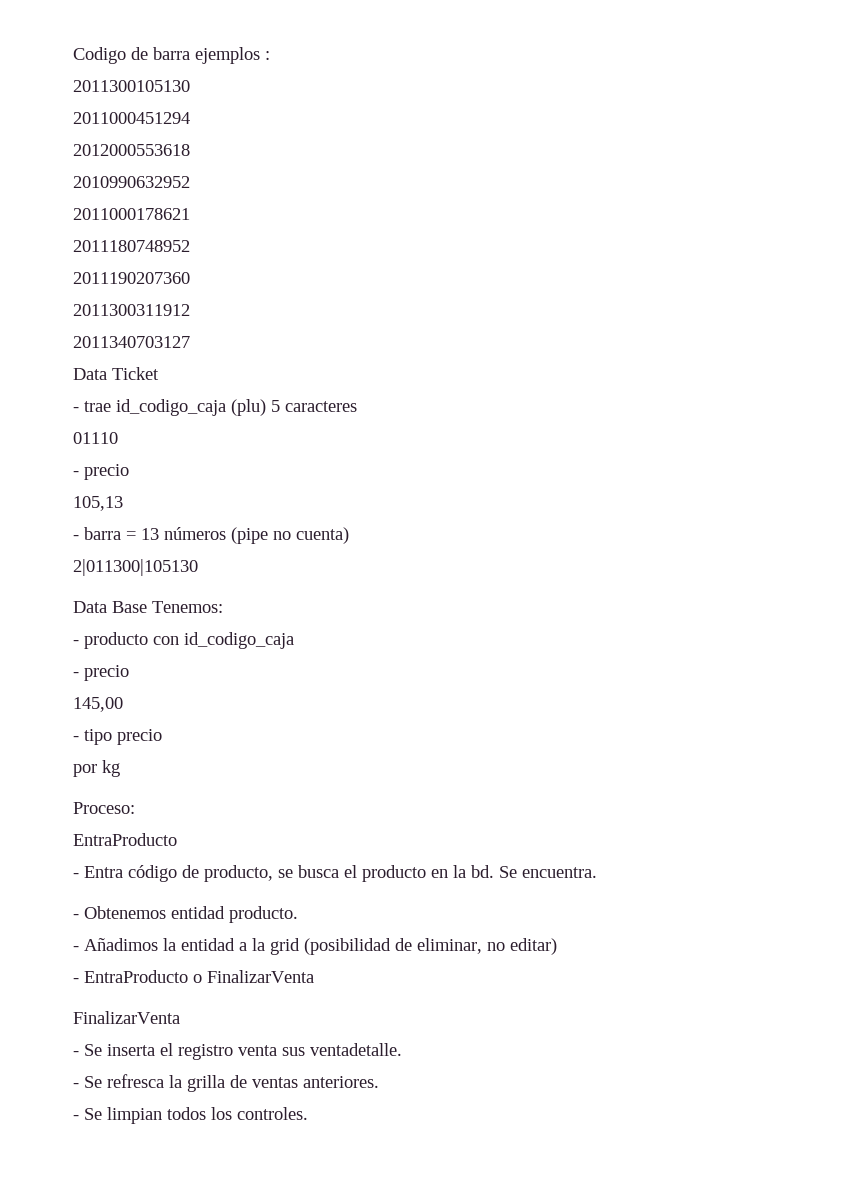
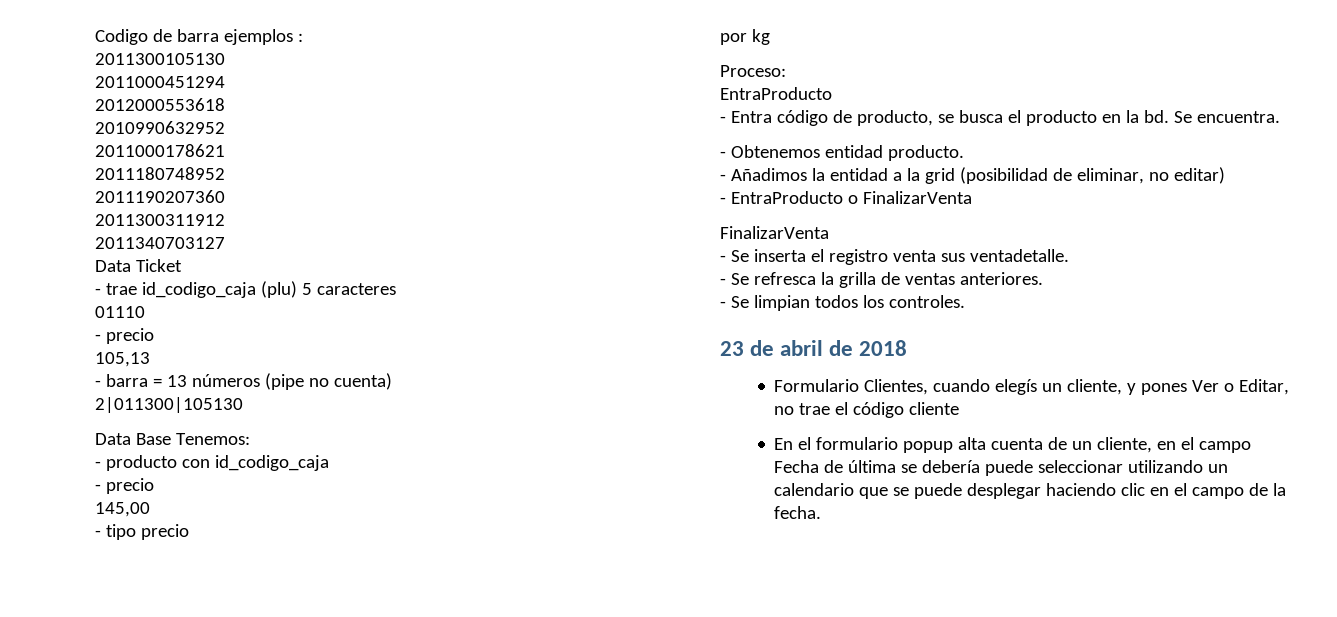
+ 23 de abril de 2018
+ Formulario Clientes, cuando elegís un cliente, y pones Ver o Editar, no trae el código cliente
+ En el formulario popup alta cuenta de un cliente, en el campo Fecha de última se debería puede seleccionar utilizando un calendario que se puede desplegar haciendo clic en el campo de la fecha.

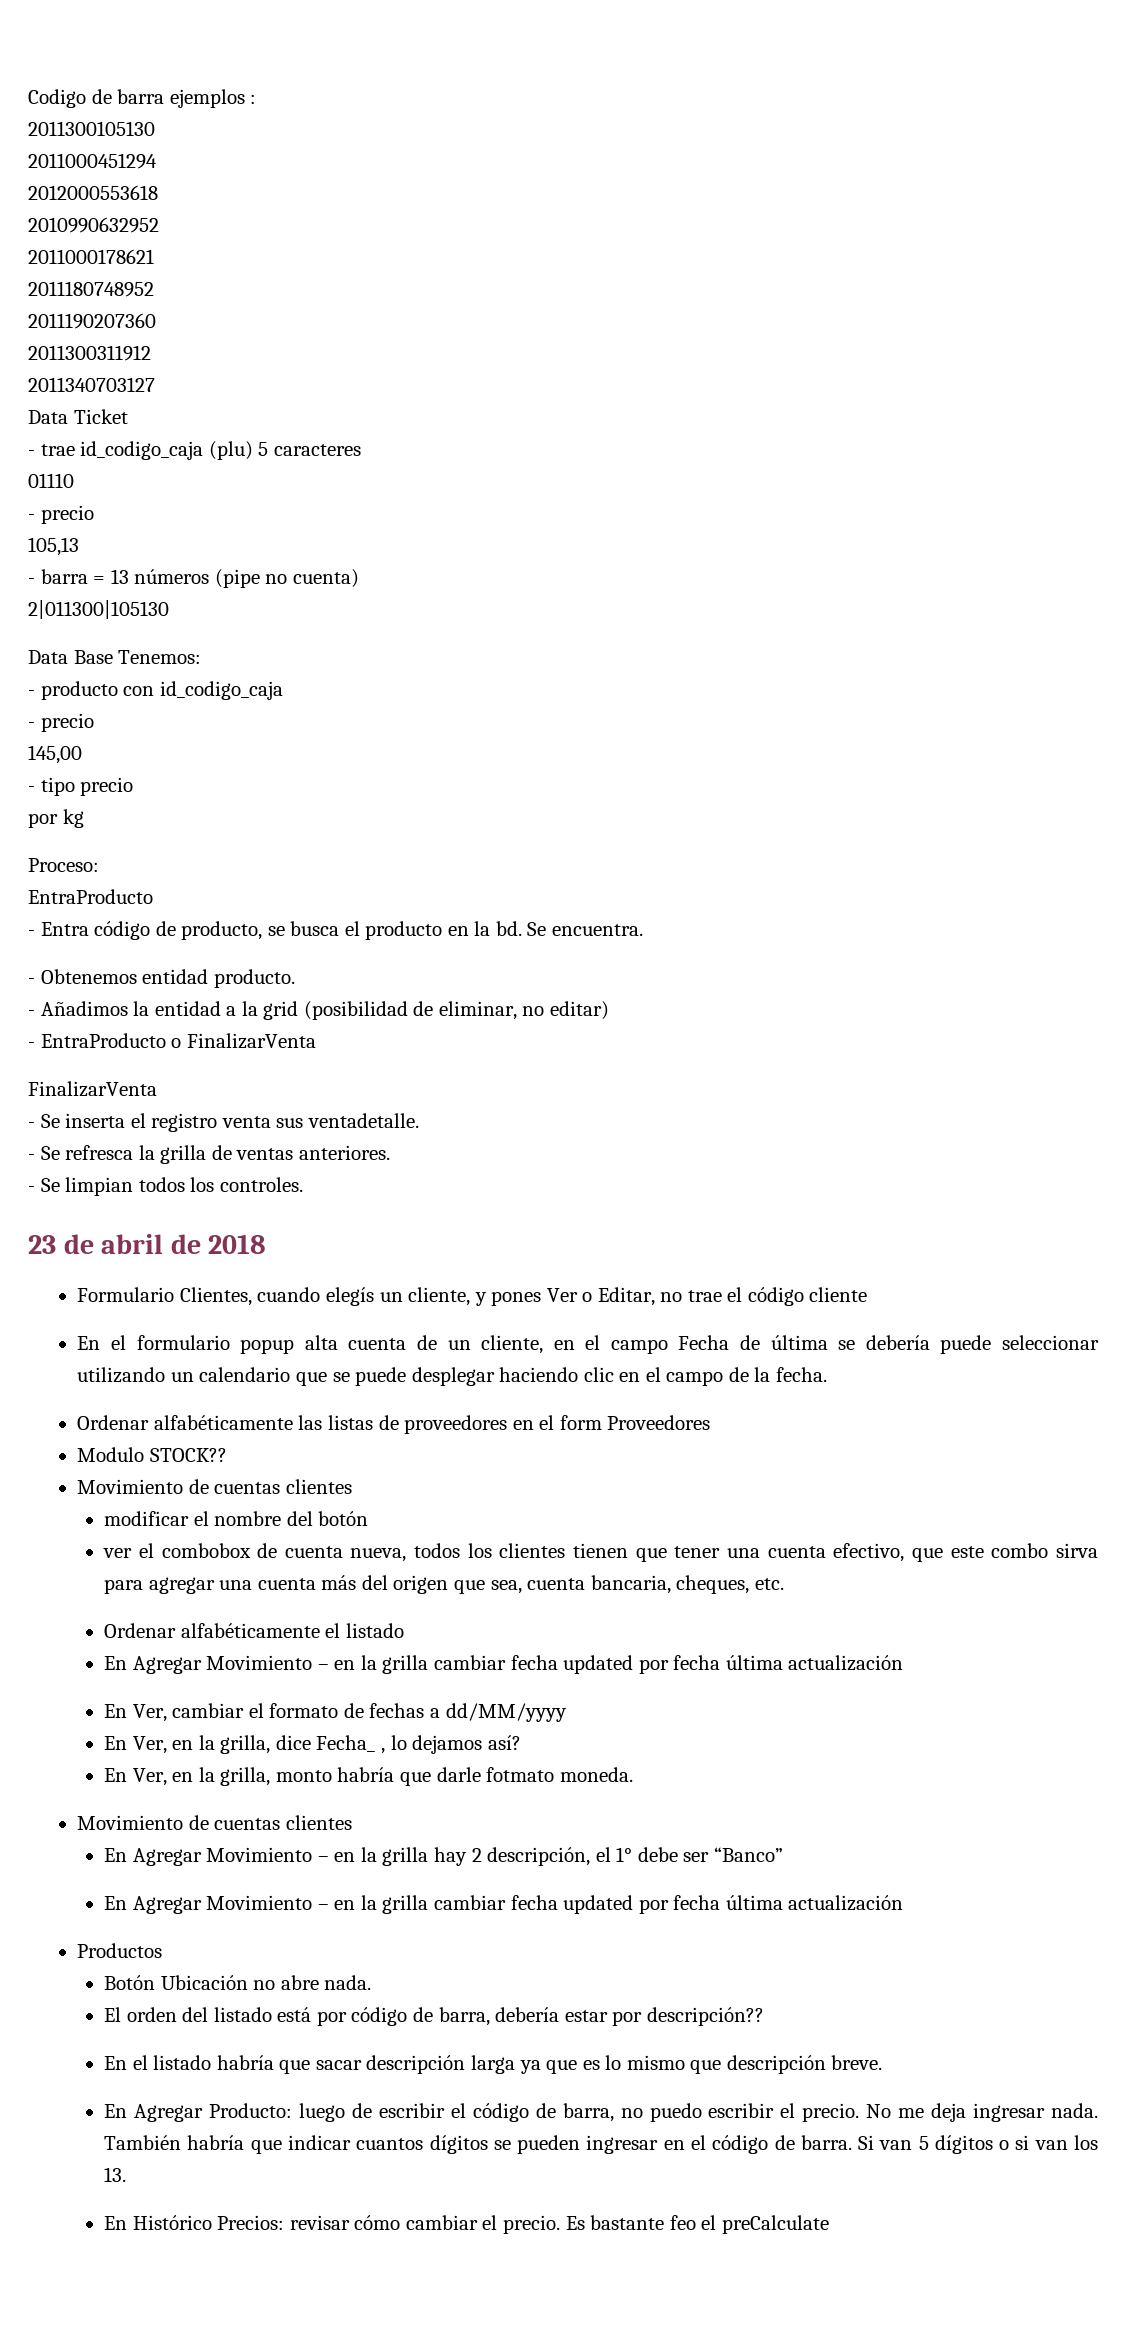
+ Ordenar alfabéticamente las listas de proveedores en el form Proveedores
+ Modulo STOCK??
+ Movimiento de cuentas clientes
+ modificar el nombre del botón
+ ver el combobox de cuenta nueva, todos los clientes tienen que tener una cuenta efectivo, que este combo sirva para agregar una cuenta más del origen que sea, cuenta bancaria, cheques, etc.
+ Ordenar alfabéticamente el listado
+ En Agregar Movimiento – en la grilla cambiar fecha updated por fecha última actualización
+ En Ver, cambiar el formato de fechas a dd/MM/yyyy
+ En Ver, en la grilla, dice Fecha_ , lo dejamos así?
+ En Ver, en la grilla, monto habría que darle fotmato moneda.
+ Movimiento de cuentas clientes
+ En Agregar Movimiento – en la grilla hay 2 descripción, el 1° debe ser “Banco”
+ En Agregar Movimiento – en la grilla cambiar fecha updated por fecha última actualización
+ Productos
+ Botón Ubicación no abre nada.
+ El orden del listado está por código de barra, debería estar por descripción??
+ En el listado habría que sacar descripción larga ya que es lo mismo que descripción breve.
+ En Agregar Producto: luego de escribir el código de barra, no puedo escribir el precio. No me deja ingresar nada. También habría que indicar cuantos dígitos se pueden ingresar en el código de barra. Si van 5 dígitos o si van los 13.
+ En Histórico Precios: revisar cómo cambiar el precio. Es bastante feo el preCalculate

